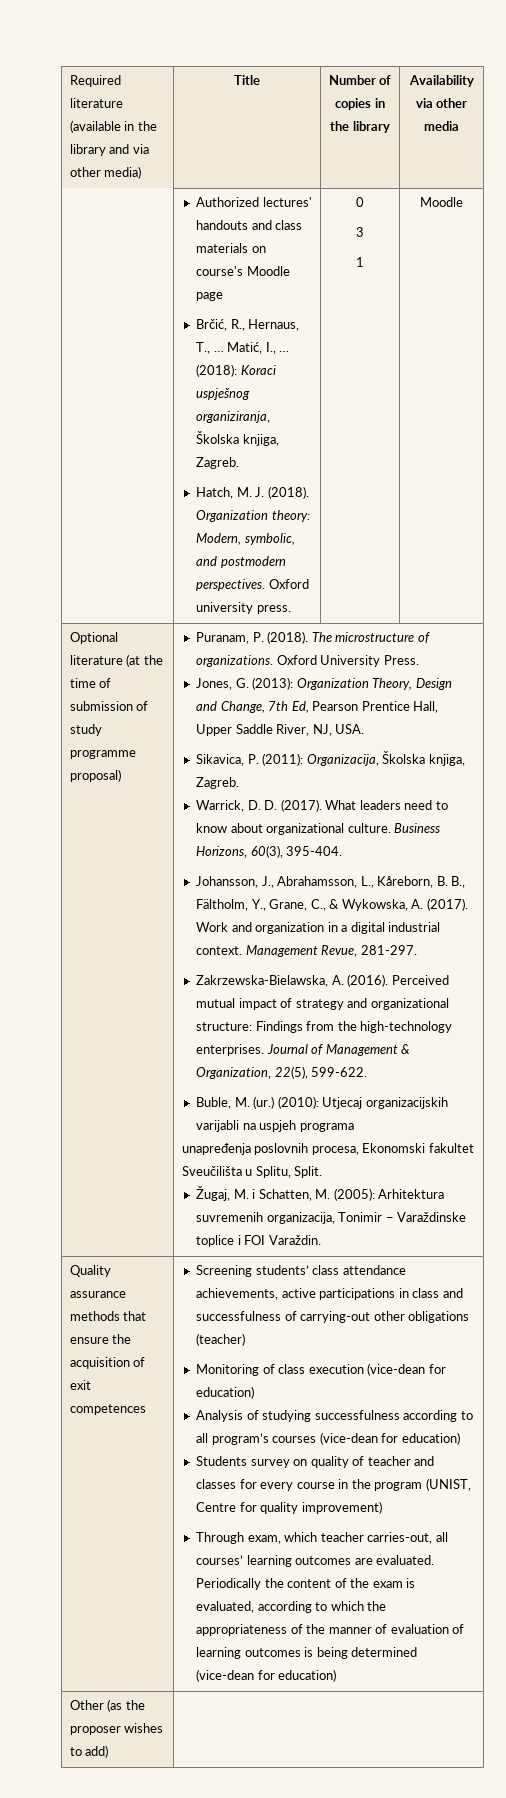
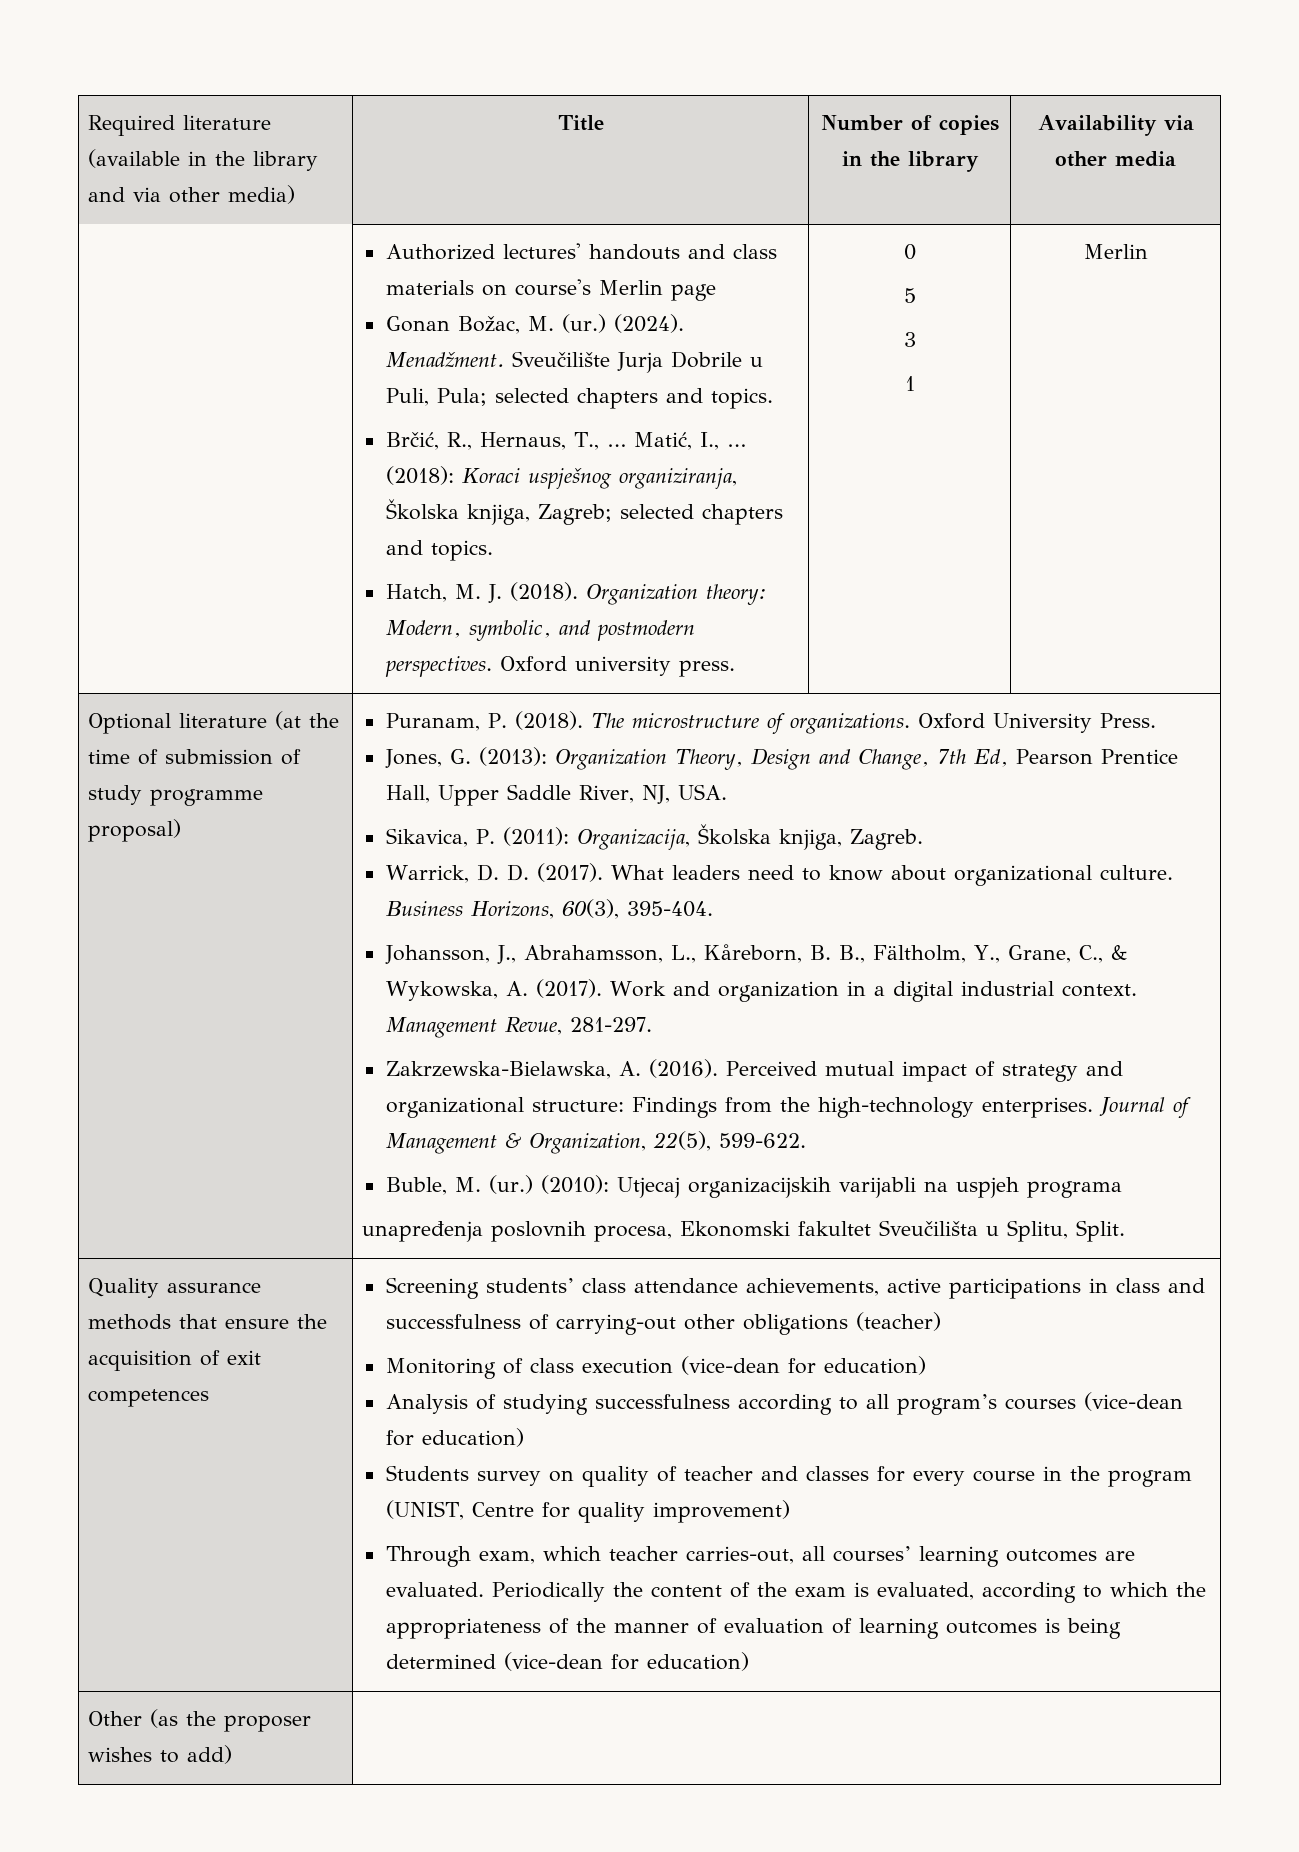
- Authorized lectures' handouts and class materials on course's Moodle page
+ Authorized lectures' handouts and class materials on course's Merlin page
+ Gonan Božac, M. (ur.) (2024). Menadžment. Sveučilište Jurja Dobrile u Puli, Pula; selected chapters and topics.
- (2018): Koraci uspješnog organiziranja, Školska knjiga, Zagreb.
+ (2018): Koraci uspješnog organiziranja, Školska knjiga, Zagreb; selected chapters and topics.
+ 5
- 1 | Moodle
+ 1 | Merlin
- Žugaj, M. i Schatten, M. (2005): Arhitektura suvremenih organizacija, Tonimir – Varaždinske toplice i FOI Varaždin.

